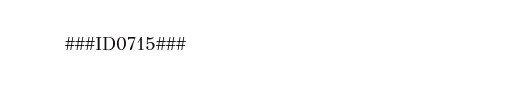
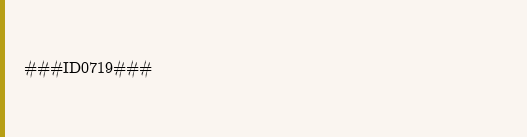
- ###ID0715###
+ ###ID0719###

